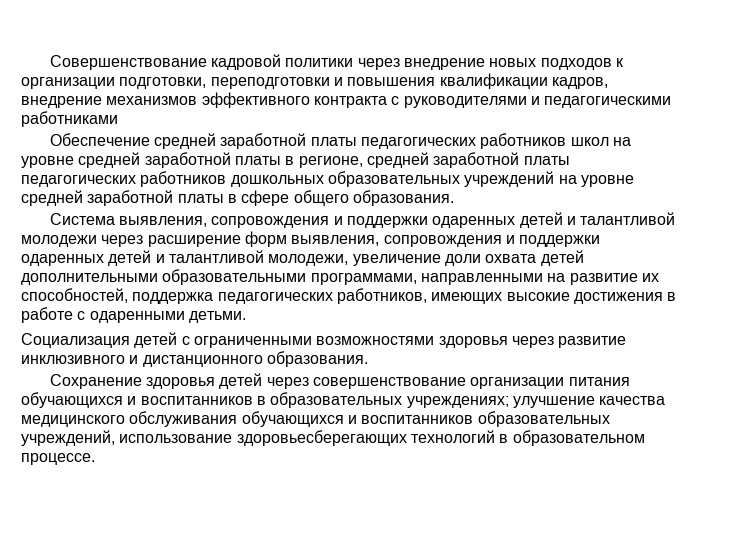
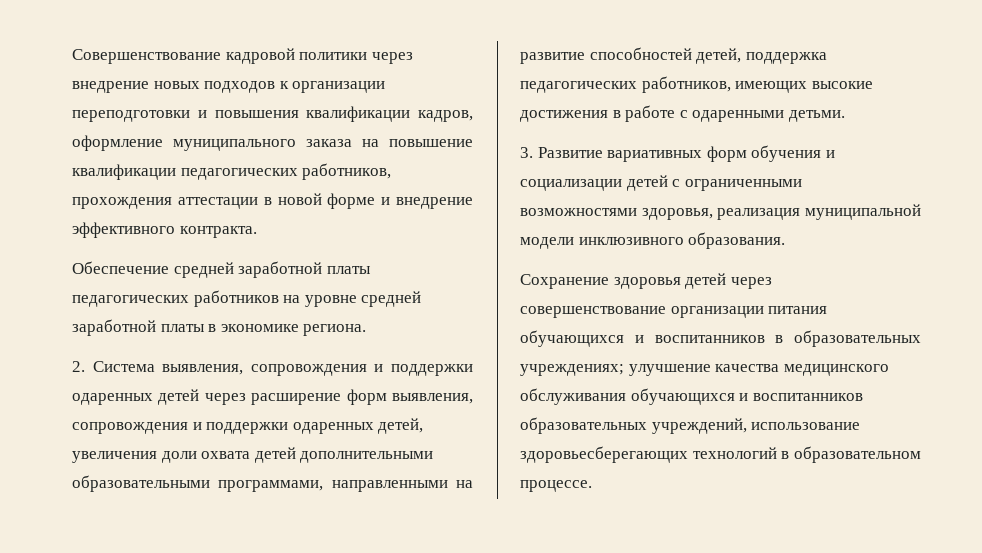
- Совершенствование кадровой политики через внедрение новых подходов к организации подготовки, переподготовки и повышения квалификации кадров, внедрение механизмов эффективного контракта с руководителями и педагогическими работниками
+ Совершенствование кадровой политики через внедрение новых подходов к организации переподготовки и повышения квалификации кадров, оформление муниципального заказа на повышение квалификации педагогических работников, прохождения аттестации в новой форме и внедрение эффективного контракта.
- Обеспечение средней заработной платы педагогических работников школ на уровне средней заработной платы в регионе, средней заработной платы педагогических работников дошкольных образовательных учреждений на уровне средней заработной платы в сфере общего образования.
- Система выявления, сопровождения и поддержки одаренных детей и талантливой молодежи через расширение форм выявления, сопровождения и поддержки одаренных детей и талантливой молодежи, увеличение доли охвата детей дополнительными образовательными программами, направленными на развитие их способностей, поддержка педагогических работников, имеющих высокие достижения в работе с одаренными детьми.
+ Обеспечение средней заработной платы педагогических работников на уровне средней заработной платы в экономике региона.
+ 2. Система выявления, сопровождения и поддержки одаренных детей через расширение форм выявления, сопровождения и поддержки одаренных детей, увеличения доли охвата детей дополнительными образовательными программами, направленными на развитие способностей детей, поддержка педагогических работников, имеющих высокие достижения в работе с одаренными детьми.
- Социализация детей с ограниченными возможностями здоровья через развитие инклюзивного и дистанционного образования.
+ 3. Развитие вариативных форм обучения и социализации детей с ограниченными возможностями здоровья, реализация муниципальной модели инклюзивного образования.

